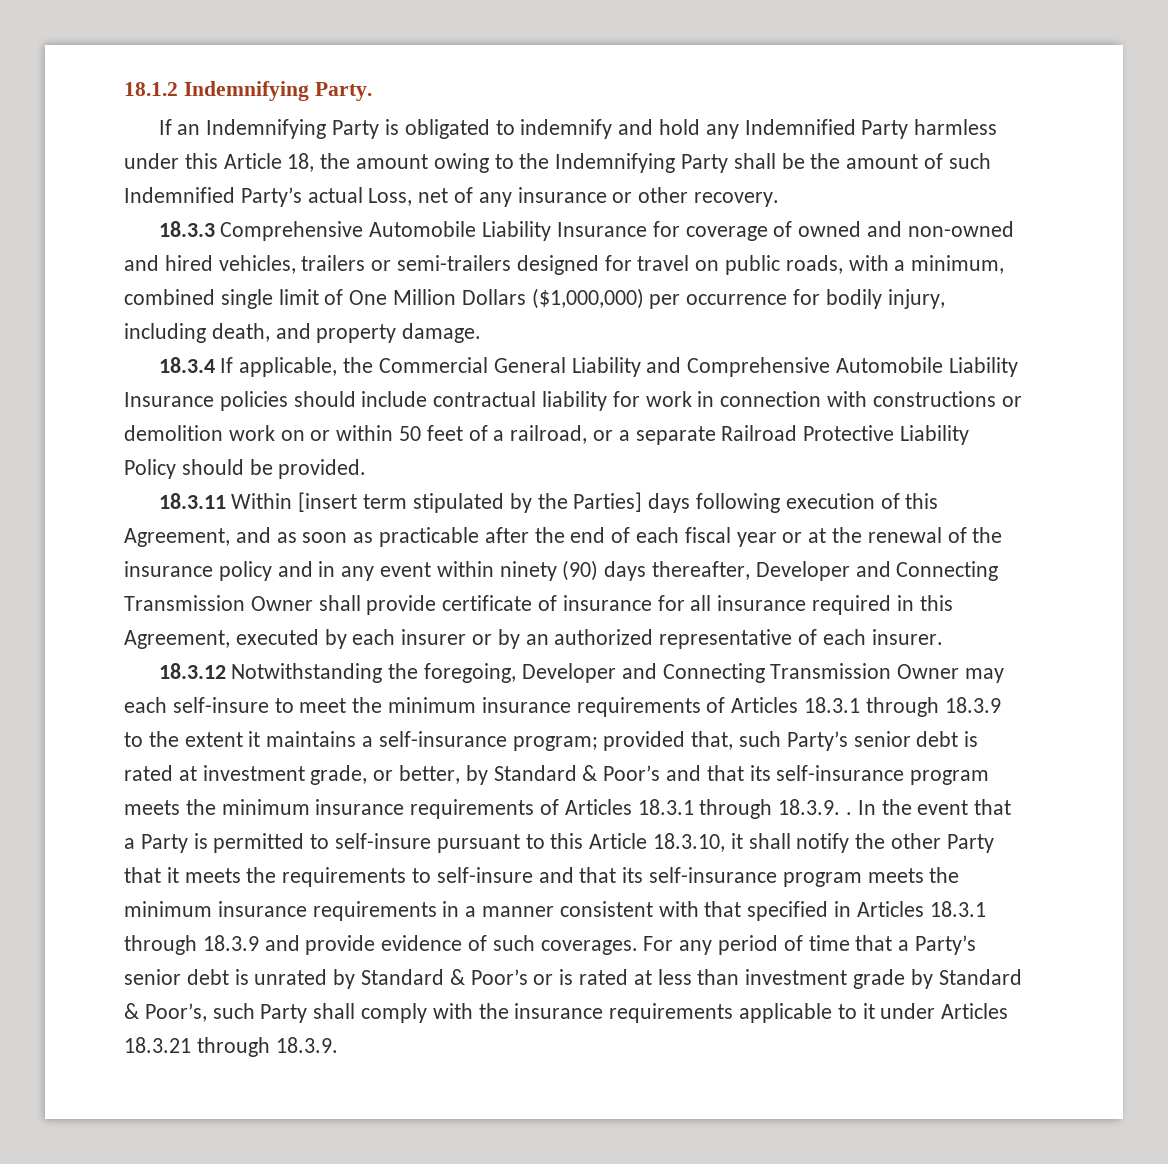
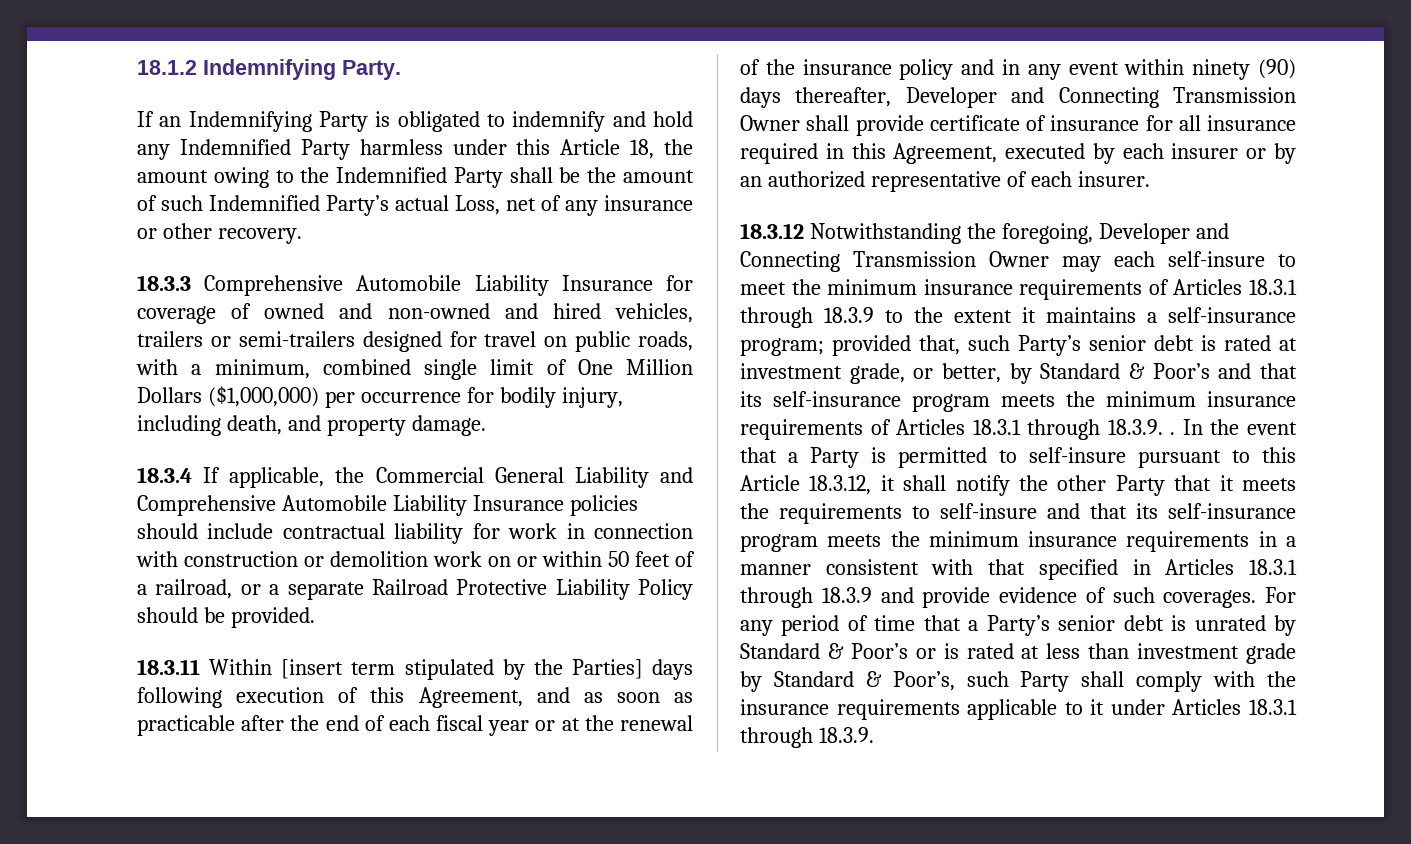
- If an Indemnifying Party is obligated to indemnify and hold any Indemnified Party harmless under this Article 18, the amount owing to the Indemnifying Party shall be the amount of such Indemnified Party’s actual Loss, net of any insurance or other recovery.
+ If an Indemnifying Party is obligated to indemnify and hold any Indemnified Party harmless under this Article 18, the amount owing to the Indemnified Party shall be the amount of such Indemnified Party’s actual Loss, net of any insurance or other recovery.
- 18.3.4 If applicable, the Commercial General Liability and Comprehensive Automobile Liability Insurance policies should include contractual liability for work in connection with constructions or demolition work on or within 50 feet of a railroad, or a separate Railroad Protective Liability Policy should be provided.
+ 18.3.4 If applicable, the Commercial General Liability and Comprehensive Automobile Liability Insurance policies should include contractual liability for work in connection with construction or demolition work on or within 50 feet of a railroad, or a separate Railroad Protective Liability Policy should be provided.
- In the event that a Party is permitted to self-insure pursuant to this Article 18.3.10, it shall notify the other Party that it meets the requirements to self-insure and that its self-insurance program meets the minimum insurance requirements in a manner consistent with that specified in Articles 18.3.1 through 18.3.9 and provide evidence of such coverages.
+ In the event that a Party is permitted to self-insure pursuant to this Article 18.3.12, it shall notify the other Party that it meets the requirements to self-insure and that its self-insurance program meets the minimum insurance requirements in a manner consistent with that specified in Articles 18.3.1 through 18.3.9 and provide evidence of such coverages.
- For any period of time that a Party’s senior debt is unrated by Standard & Poor’s or is rated at less than investment grade by Standard & Poor’s, such Party shall comply with the insurance requirements applicable to it under Articles 18.3.21 through 18.3.9.
+ For any period of time that a Party’s senior debt is unrated by Standard & Poor’s or is rated at less than investment grade by Standard & Poor’s, such Party shall comply with the insurance requirements applicable to it under Articles 18.3.1 through 18.3.9.

